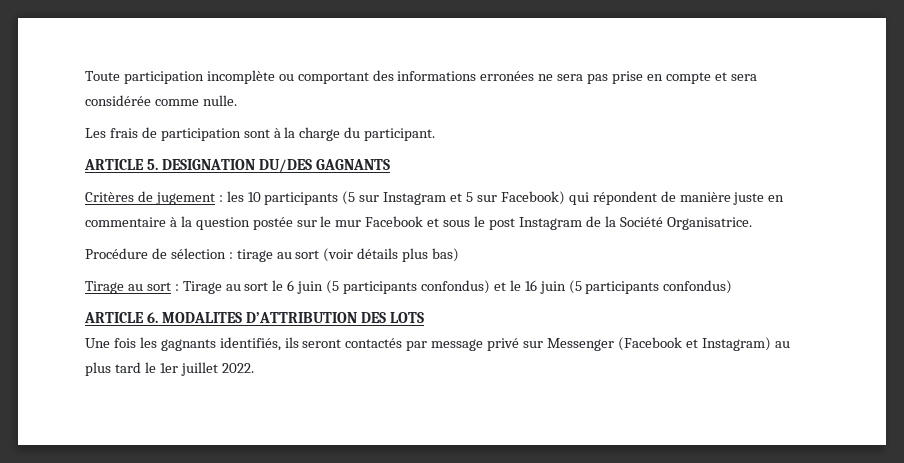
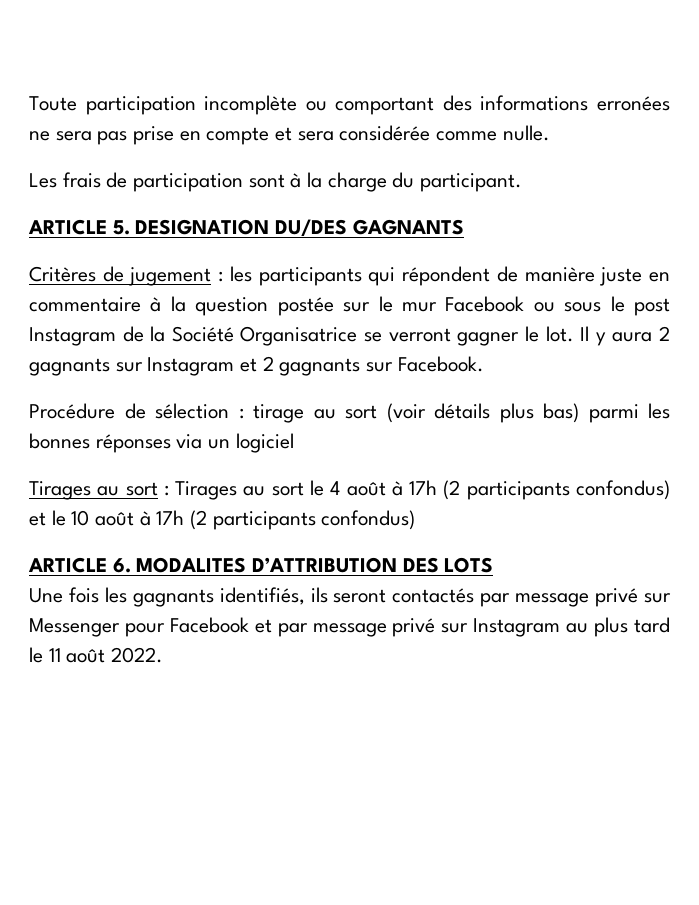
- Critères de jugement : les 10 participants (5 sur Instagram et 5 sur Facebook) qui répondent de manière juste en commentaire à la question postée sur le mur Facebook et sous le post Instagram de la Société Organisatrice.
+ Critères de jugement : les participants qui répondent de manière juste en commentaire à la question postée sur le mur Facebook ou sous le post Instagram de la Société Organisatrice se verront gagner le lot. Il y aura 2 gagnants sur Instagram et 2 gagnants sur Facebook.
- Procédure de sélection : tirage au sort (voir détails plus bas)
- Tirage au sort : Tirage au sort le 6 juin (5 participants confondus) et le 16 juin (5 participants confondus)
+ Procédure de sélection : tirage au sort (voir détails plus bas) parmi les bonnes réponses via un logiciel
+ Tirages au sort : Tirages au sort le 4 août à 17h (2 participants confondus) et le 10 août à 17h (2 participants confondus)
- Une fois les gagnants identifiés, ils seront contactés par message privé sur Messenger (Facebook et Instagram) au plus tard le 1er juillet 2022.
+ Une fois les gagnants identifiés, ils seront contactés par message privé sur Messenger pour Facebook et par message privé sur Instagram au plus tard le 11 août 2022.

